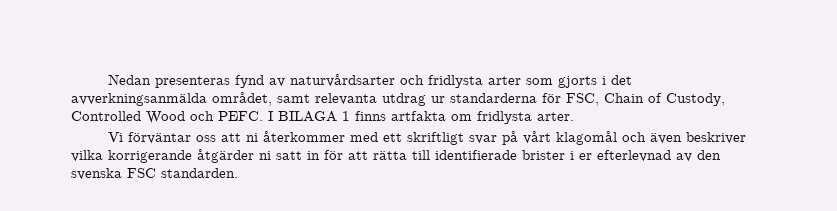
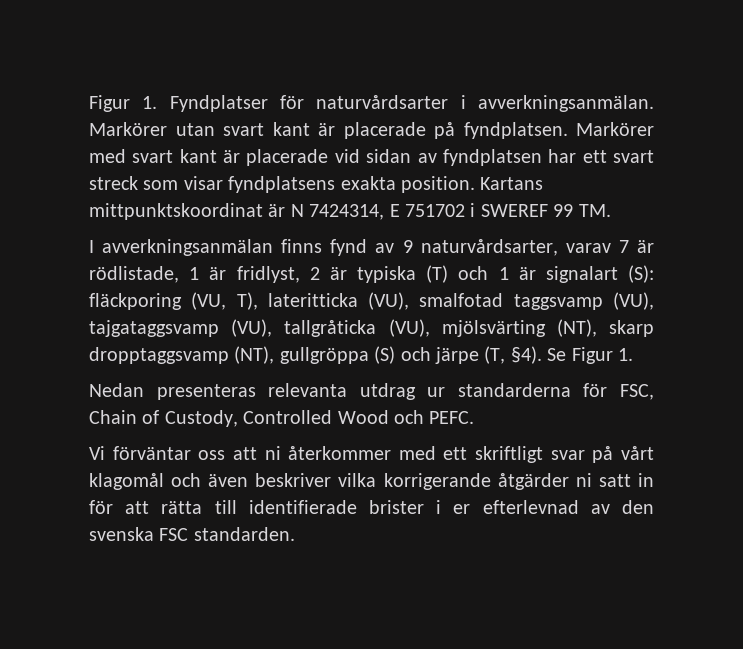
- Nedan presenteras fynd av naturvårdsarter och fridlysta arter som gjorts i det avverkningsanmälda området, samt relevanta utdrag ur standarderna för FSC, Chain of Custody, Controlled Wood och PEFC. I BILAGA 1 finns artfakta om fridlysta arter.
+ Figur 1. Fyndplatser för naturvårdsarter i avverkningsanmälan. Markörer utan svart kant är placerade på fyndplatsen. Markörer med svart kant är placerade vid sidan av fyndplatsen har ett svart streck som visar fyndplatsens exakta position. Kartans mittpunktskoordinat är N 7424314, E 751702 i SWEREF 99 TM.
+ I avverkningsanmälan finns fynd av 9 naturvårdsarter, varav 7 är rödlistade, 1 är fridlyst, 2 är typiska (T) och 1 är signalart (S): fläckporing (VU, T), lateritticka (VU), smalfotad taggsvamp (VU), tajgataggsvamp (VU), tallgråticka (VU), mjölsvärting (NT), skarp dropptaggsvamp (NT), gullgröppa (S) och järpe (T, §4). Se Figur 1.
+ Nedan presenteras relevanta utdrag ur standarderna för FSC, Chain of Custody, Controlled Wood och PEFC.

